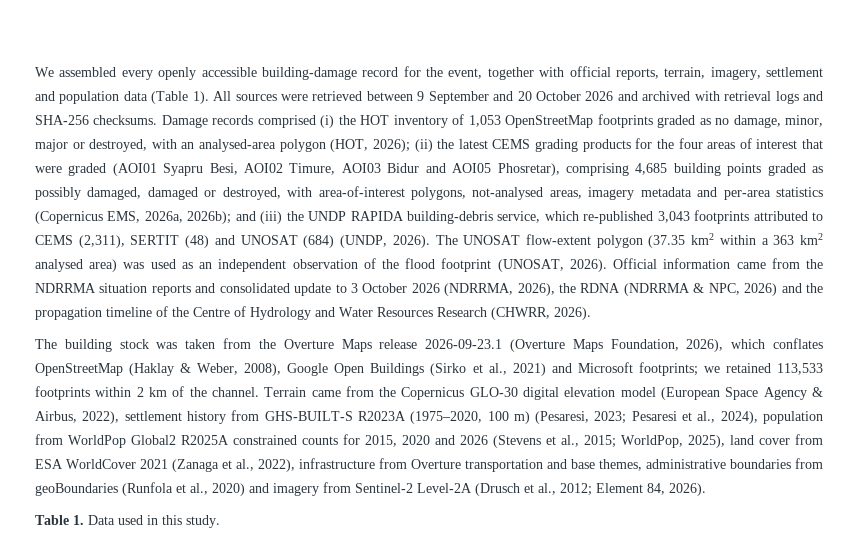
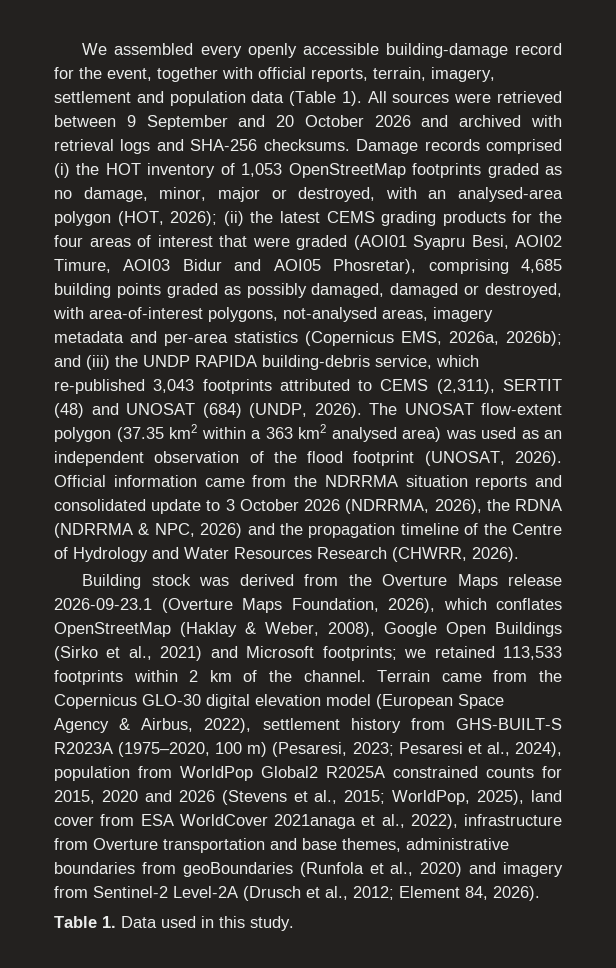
- The building stock was taken from the Overture Maps release 2026-09-23.1 (Overture Maps Foundation, 2026), which conflates OpenStreetMap (Haklay & Weber, 2008), Google Open Buildings (Sirko et al., 2021) and Microsoft footprints; we retained 113,533 footprints within 2 km of the channel.
+ Building stock was derived from the Overture Maps release 2026-09-23.1 (Overture Maps Foundation, 2026), which conflates OpenStreetMap (Haklay & Weber, 2008), Google Open Buildings (Sirko et al., 2021) and Microsoft footprints; we retained 113,533 footprints within 2 km of the channel.
- WorldPop, 2025), land cover from ESA WorldCover 2021 (Zanaga et al., 2022), infrastructure from Overture transportation and base themes, administrative boundaries from geoBoundaries (Runfola et al., 2020) and imagery from Sentinel-2 Level-2A (Drusch et al., 2012;
+ WorldPop, 2025), land cover from ESA WorldCover 2021anaga et al., 2022), infrastructure from Overture transportation and base themes, administrative boundaries from geoBoundaries (Runfola et al., 2020) and imagery from Sentinel-2 Level-2A (Drusch et al., 2012;

